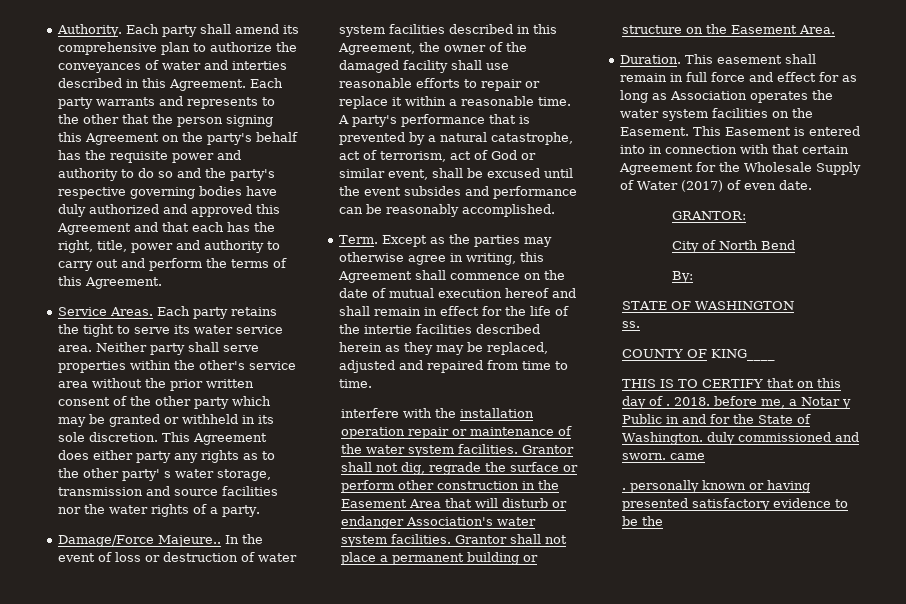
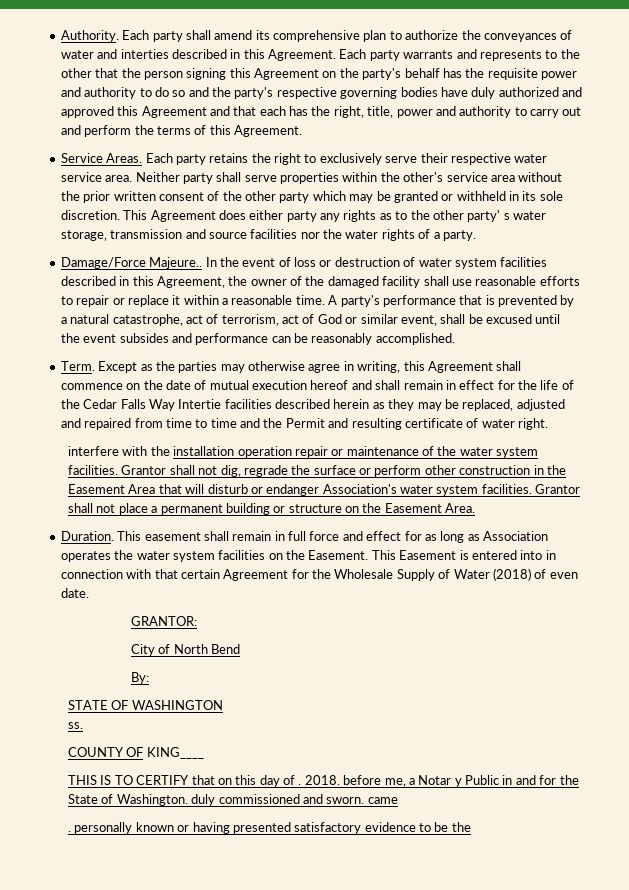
- Each party retains the tight to serve its water service area.
+ Each party retains the right to exclusively serve their respective water service area.
- Except as the parties may otherwise agree in writing, this Agreement shall commence on the date of mutual execution hereof and shall remain in effect for the life of the intertie facilities described herein as they may be replaced, adjusted and repaired from time to time.
+ Except as the parties may otherwise agree in writing, this Agreement shall commence on the date of mutual execution hereof and shall remain in effect for the life of the Cedar Falls Way Intertie facilities described herein as they may be replaced, adjusted and repaired from time to time and the Permit and resulting certificate of water right.
- This Easement is entered into in connection with that certain Agreement for the Wholesale Supply of Water (2017) of even date.
+ This Easement is entered into in connection with that certain Agreement for the Wholesale Supply of Water (2018) of even date.

